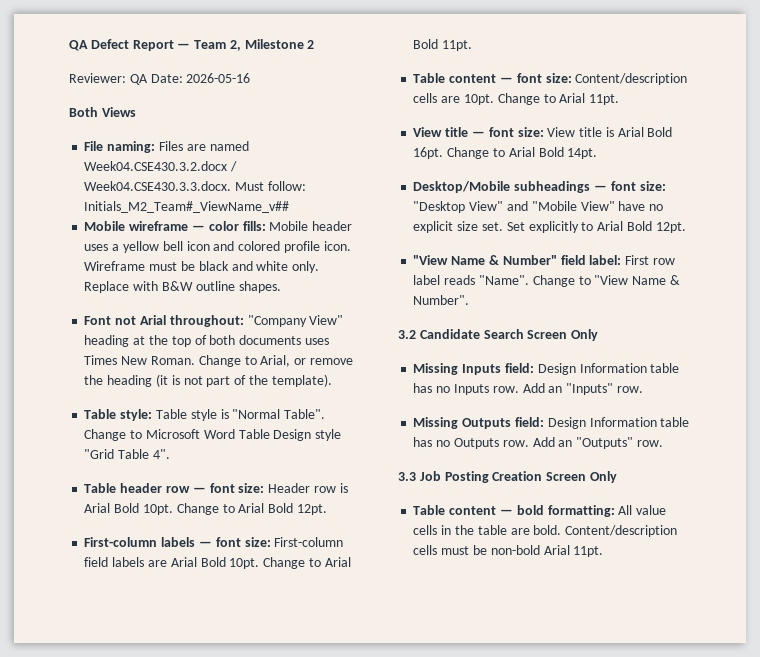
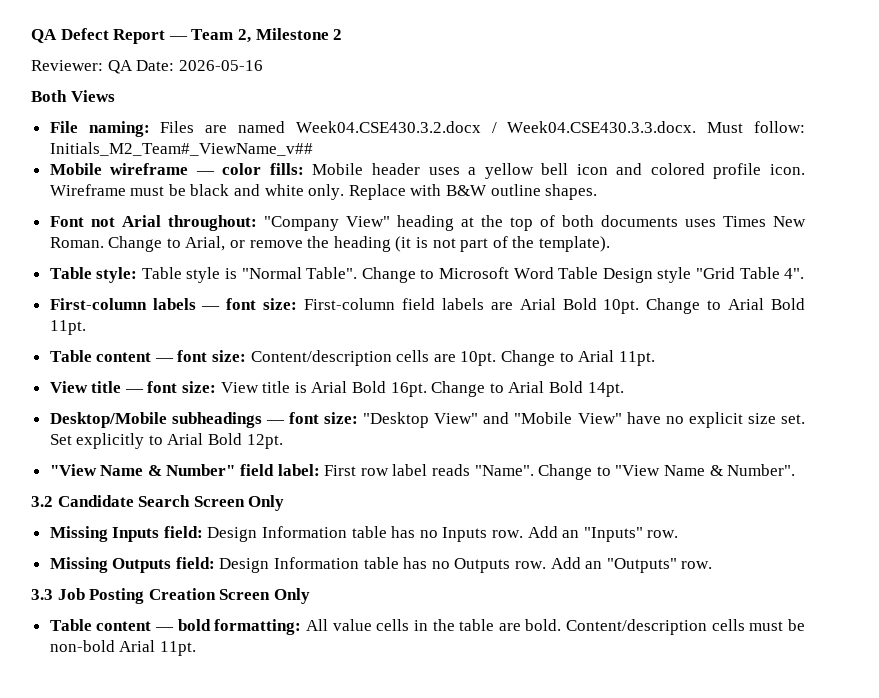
- Table header row — font size: Header row is Arial Bold 10pt. Change to Arial Bold 12pt.

